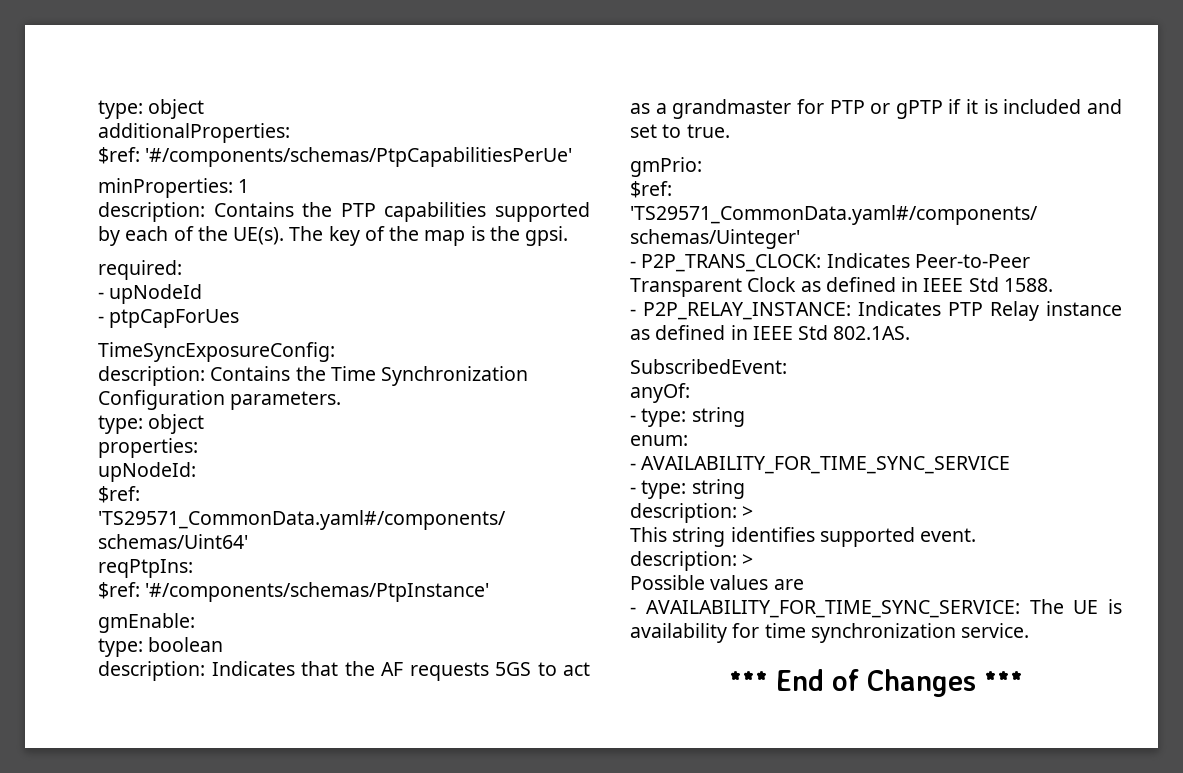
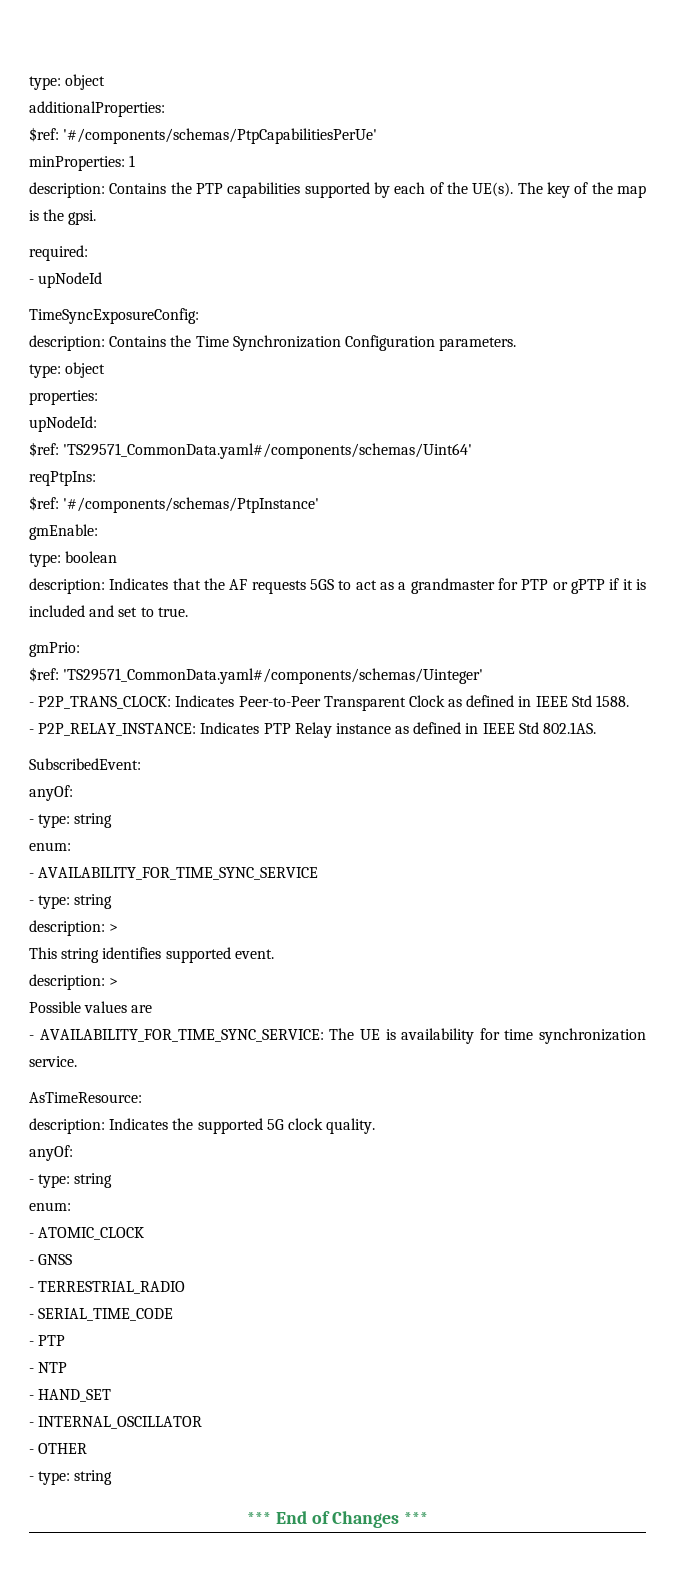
- - ptpCapForUes
+ AsTimeResource:
+ description: Indicates the supported 5G clock quality.
+ anyOf:
+ - type: string
+ enum:
+ - ATOMIC_CLOCK
+ - GNSS
+ - TERRESTRIAL_RADIO
+ - SERIAL_TIME_CODE
+ - PTP
+ - NTP
+ - HAND_SET
+ - INTERNAL_OSCILLATOR
+ - OTHER
+ - type: string

